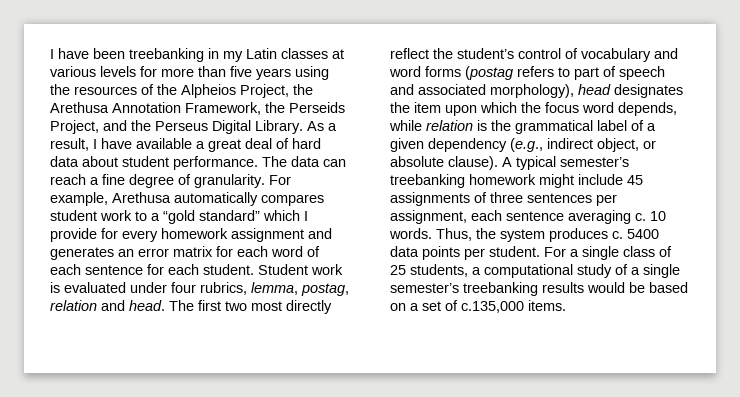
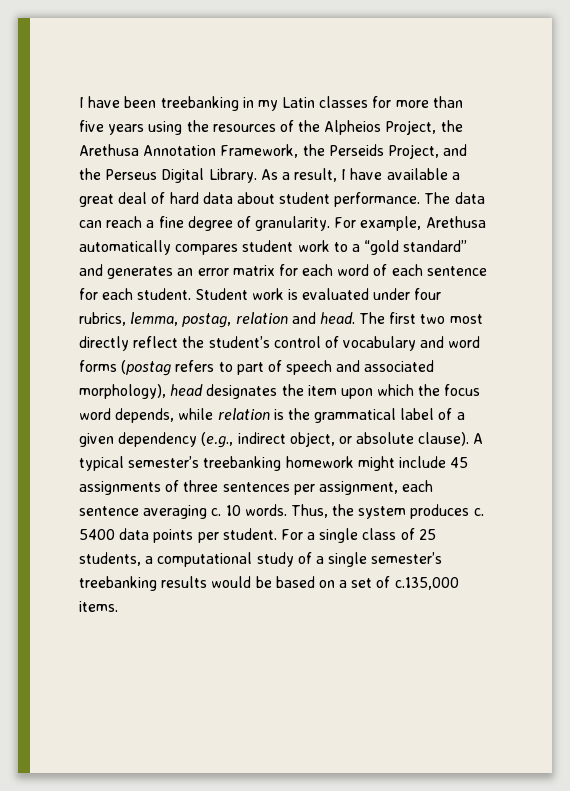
- I have been treebanking in my Latin classes at various levels for more than five years using the resources of the Alpheios Project, the Arethusa Annotation Framework, the Perseids Project, and the Perseus Digital Library.
+ I have been treebanking in my Latin classes for more than five years using the resources of the Alpheios Project, the Arethusa Annotation Framework, the Perseids Project, and the Perseus Digital Library.
- For example, Arethusa automatically compares student work to a “gold standard” which I provide for every homework assignment and generates an error matrix for each word of each sentence for each student.
+ For example, Arethusa automatically compares student work to a “gold standard” and generates an error matrix for each word of each sentence for each student.

